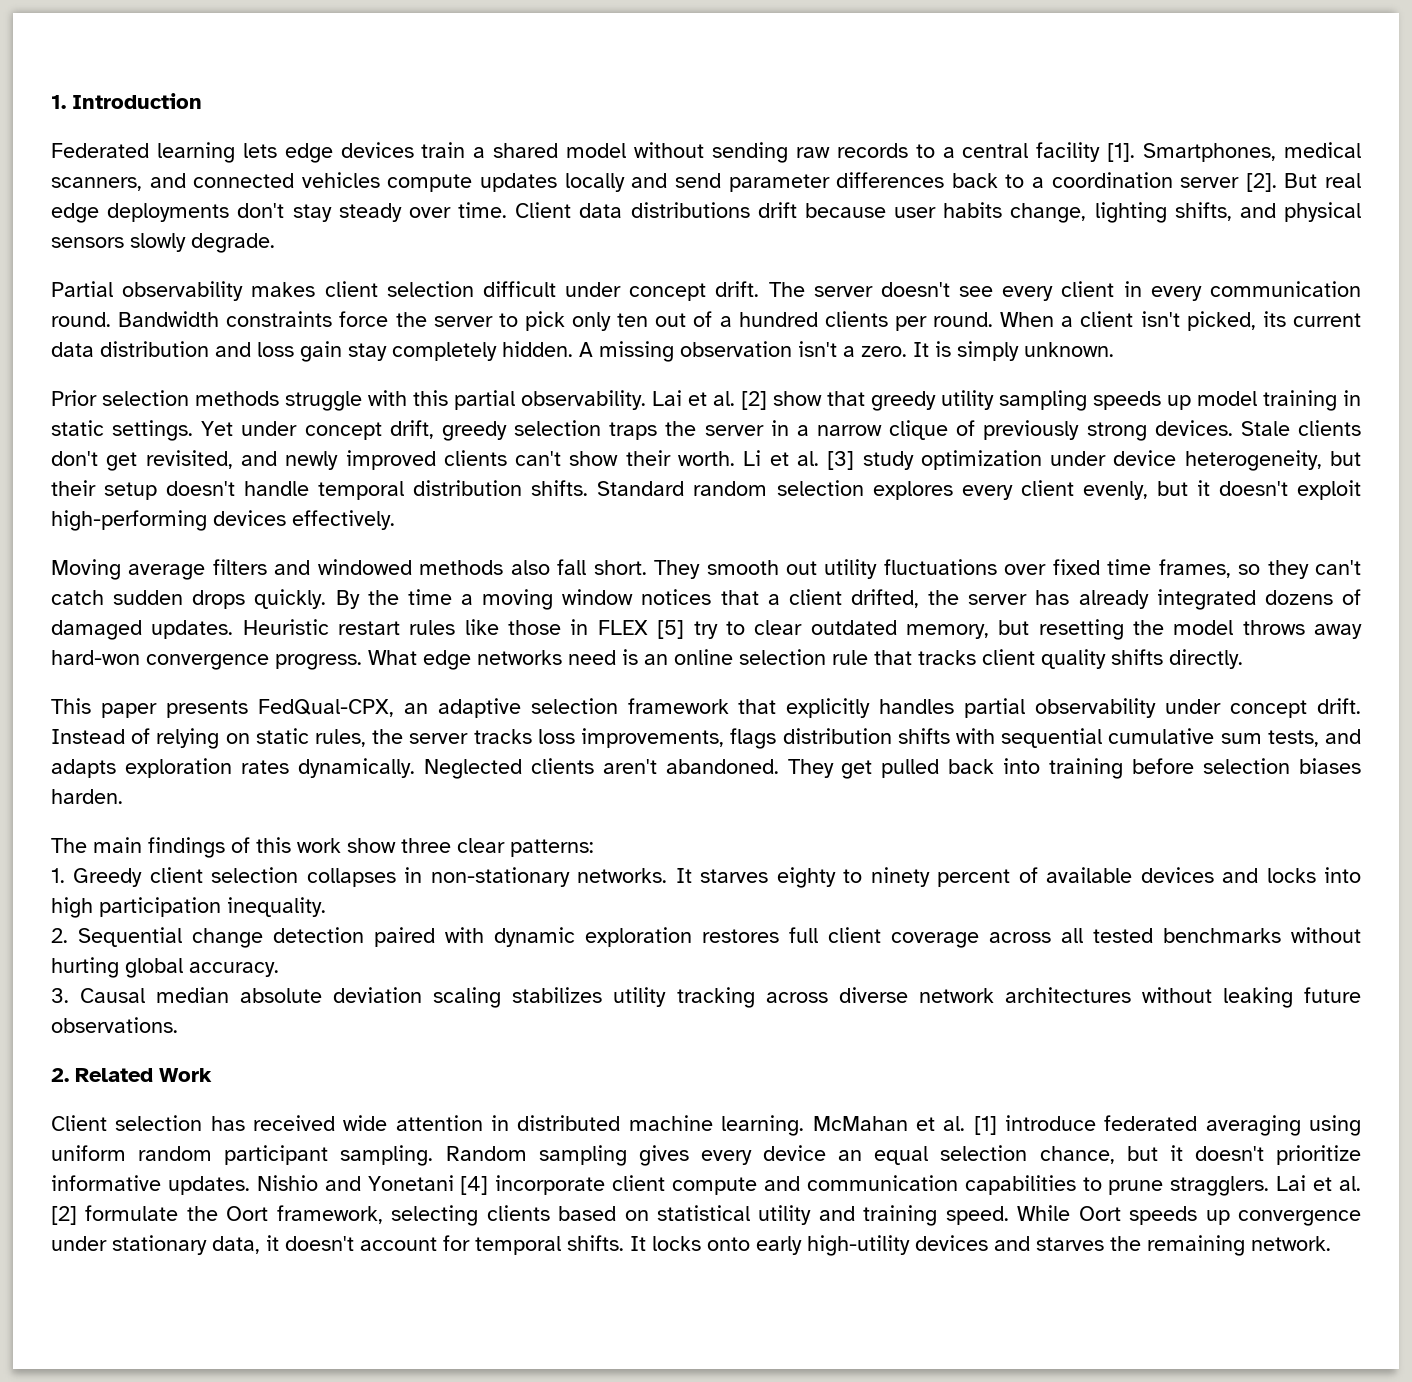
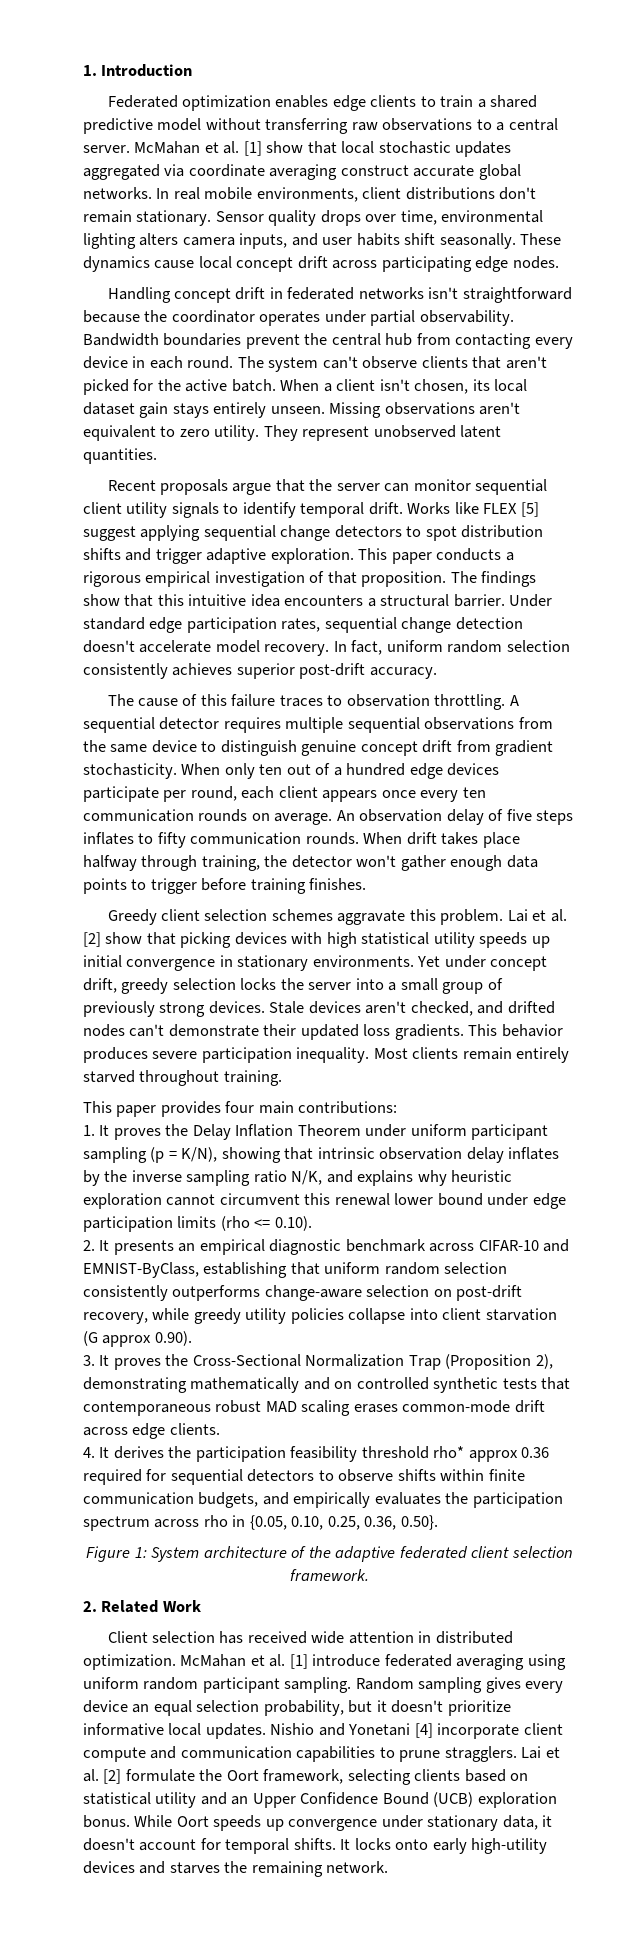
- Federated learning lets edge devices train a shared model without sending raw records to a central facility [1]. Smartphones, medical scanners, and connected vehicles compute updates locally and send parameter differences back to a coordination server [2]. But real edge deployments don't stay steady over time. Client data distributions drift because user habits change, lighting shifts, and physical sensors slowly degrade.
- Partial observability makes client selection difficult under concept drift. The server doesn't see every client in every communication round. Bandwidth constraints force the server to pick only ten out of a hundred clients per round. When a client isn't picked, its current data distribution and loss gain stay completely hidden. A missing observation isn't a zero. It is simply unknown.
- Prior selection methods struggle with this partial observability.
+ Federated optimization enables edge clients to train a shared predictive model without transferring raw observations to a central server. McMahan et al. [1] show that local stochastic updates aggregated via coordinate averaging construct accurate global networks. In real mobile environments, client distributions don't remain stationary. Sensor quality drops over time, environmental lighting alters camera inputs, and user habits shift seasonally. These dynamics cause local concept drift across participating edge nodes.
+ Handling concept drift in federated networks isn't straightforward because the coordinator operates under partial observability. Bandwidth boundaries prevent the central hub from contacting every device in each round. The system can't observe clients that aren't picked for the active batch. When a client isn't chosen, its local dataset gain stays entirely unseen. Missing observations aren't equivalent to zero utility. They represent unobserved latent quantities.
+ Recent proposals argue that the server can monitor sequential client utility signals to identify temporal drift. Works like FLEX [5] suggest applying sequential change detectors to spot distribution shifts and trigger adaptive exploration. This paper conducts a rigorous empirical investigation of that proposition. The findings show that this intuitive idea encounters a structural barrier. Under standard edge participation rates, sequential change detection doesn't accelerate model recovery. In fact, uniform random selection consistently achieves superior post-drift accuracy.
+ The cause of this failure traces to observation throttling. A sequential detector requires multiple sequential observations from the same device to distinguish genuine concept drift from gradient stochasticity. When only ten out of a hundred edge devices participate per round, each client appears once every ten communication rounds on average. An observation delay of five steps inflates to fifty communication rounds. When drift takes place halfway through training, the detector won't gather enough data points to trigger before training finishes.
+ Greedy client selection schemes aggravate this problem.
- Lai et al. [2] show that greedy utility sampling speeds up model training in static settings.
+ Lai et al. [2] show that picking devices with high statistical utility speeds up initial convergence in stationary environments.
- Yet under concept drift, greedy selection traps the server in a narrow clique of previously strong devices.
+ Yet under concept drift, greedy selection locks the server into a small group of previously strong devices.
- Stale clients don't get revisited, and newly improved clients can't show their worth. Li et al. [3] study optimization under device heterogeneity, but their setup doesn't handle temporal distribution shifts. Standard random selection explores every client evenly, but it doesn't exploit high-performing devices effectively.
- Moving average filters and windowed methods also fall short. They smooth out utility fluctuations over fixed time frames, so they can't catch sudden drops quickly. By the time a moving window notices that a client drifted, the server has already integrated dozens of damaged updates. Heuristic restart rules like those in FLEX [5] try to clear outdated memory, but resetting the model throws away hard-won convergence progress. What edge networks need is an online selection rule that tracks client quality shifts directly.
- This paper presents FedQual-CPX, an adaptive selection framework that explicitly handles partial observability under concept drift. Instead of relying on static rules, the server tracks loss improvements, flags distribution shifts with sequential cumulative sum tests, and adapts exploration rates dynamically. Neglected clients aren't abandoned. They get pulled back into training before selection biases harden.
- The main findings of this work show three clear patterns:
- 1. Greedy client selection collapses in non-stationary networks. It starves eighty to ninety percent of available devices and locks into high participation inequality.
- 2. Sequential change detection paired with dynamic exploration restores full client coverage across all tested benchmarks without hurting global accuracy.
- 3. Causal median absolute deviation scaling stabilizes utility tracking across diverse network architectures without leaking future observations.
+ Stale devices aren't checked, and drifted nodes can't demonstrate their updated loss gradients. This behavior produces severe participation inequality. Most clients remain entirely starved throughout training.
+ This paper provides four main contributions:
+ 1. It proves the Delay Inflation Theorem under uniform participant sampling (p = K/N), showing that intrinsic observation delay inflates by the inverse sampling ratio N/K, and explains why heuristic exploration cannot circumvent this renewal lower bound under edge participation limits (rho <= 0.10).
+ 2. It presents an empirical diagnostic benchmark across CIFAR-10 and EMNIST-ByClass, establishing that uniform random selection consistently outperforms change-aware selection on post-drift recovery, while greedy utility policies collapse into client starvation (G approx 0.90).
+ 3. It proves the Cross-Sectional Normalization Trap (Proposition 2), demonstrating mathematically and on controlled synthetic tests that contemporaneous robust MAD scaling erases common-mode drift across edge clients.
+ 4. It derives the participation feasibility threshold rho* approx 0.36 required for sequential detectors to observe shifts within finite communication budgets, and empirically evaluates the participation spectrum across rho in {0.05, 0.10, 0.25, 0.36, 0.50}.
+ Figure 1: System architecture of the adaptive federated client selection framework.
- Client selection has received wide attention in distributed machine learning.
+ Client selection has received wide attention in distributed optimization.
- Random sampling gives every device an equal selection chance, but it doesn't prioritize informative updates.
+ Random sampling gives every device an equal selection probability, but it doesn't prioritize informative local updates.
- Lai et al. [2] formulate the Oort framework, selecting clients based on statistical utility and training speed.
+ Lai et al. [2] formulate the Oort framework, selecting clients based on statistical utility and an Upper Confidence Bound (UCB) exploration bonus.

